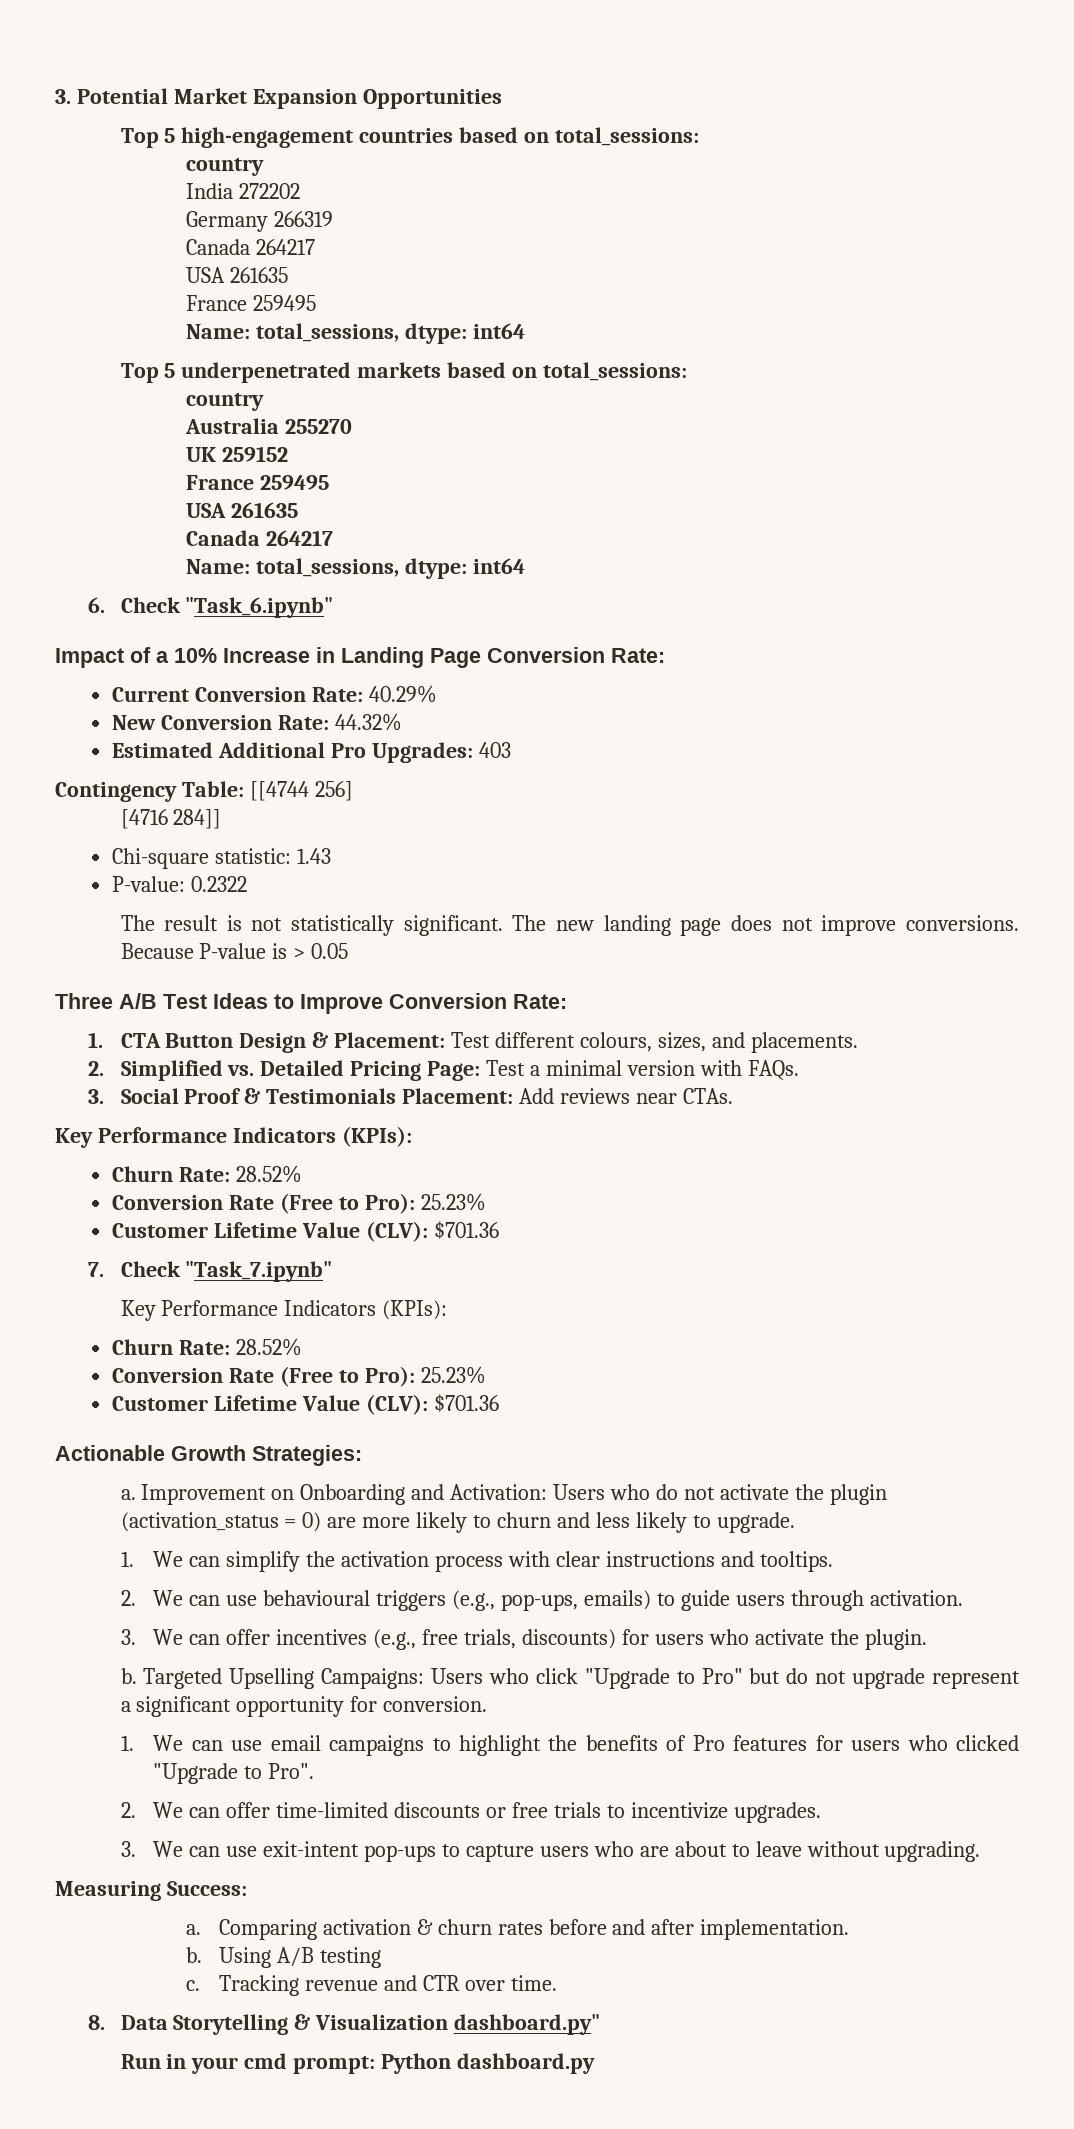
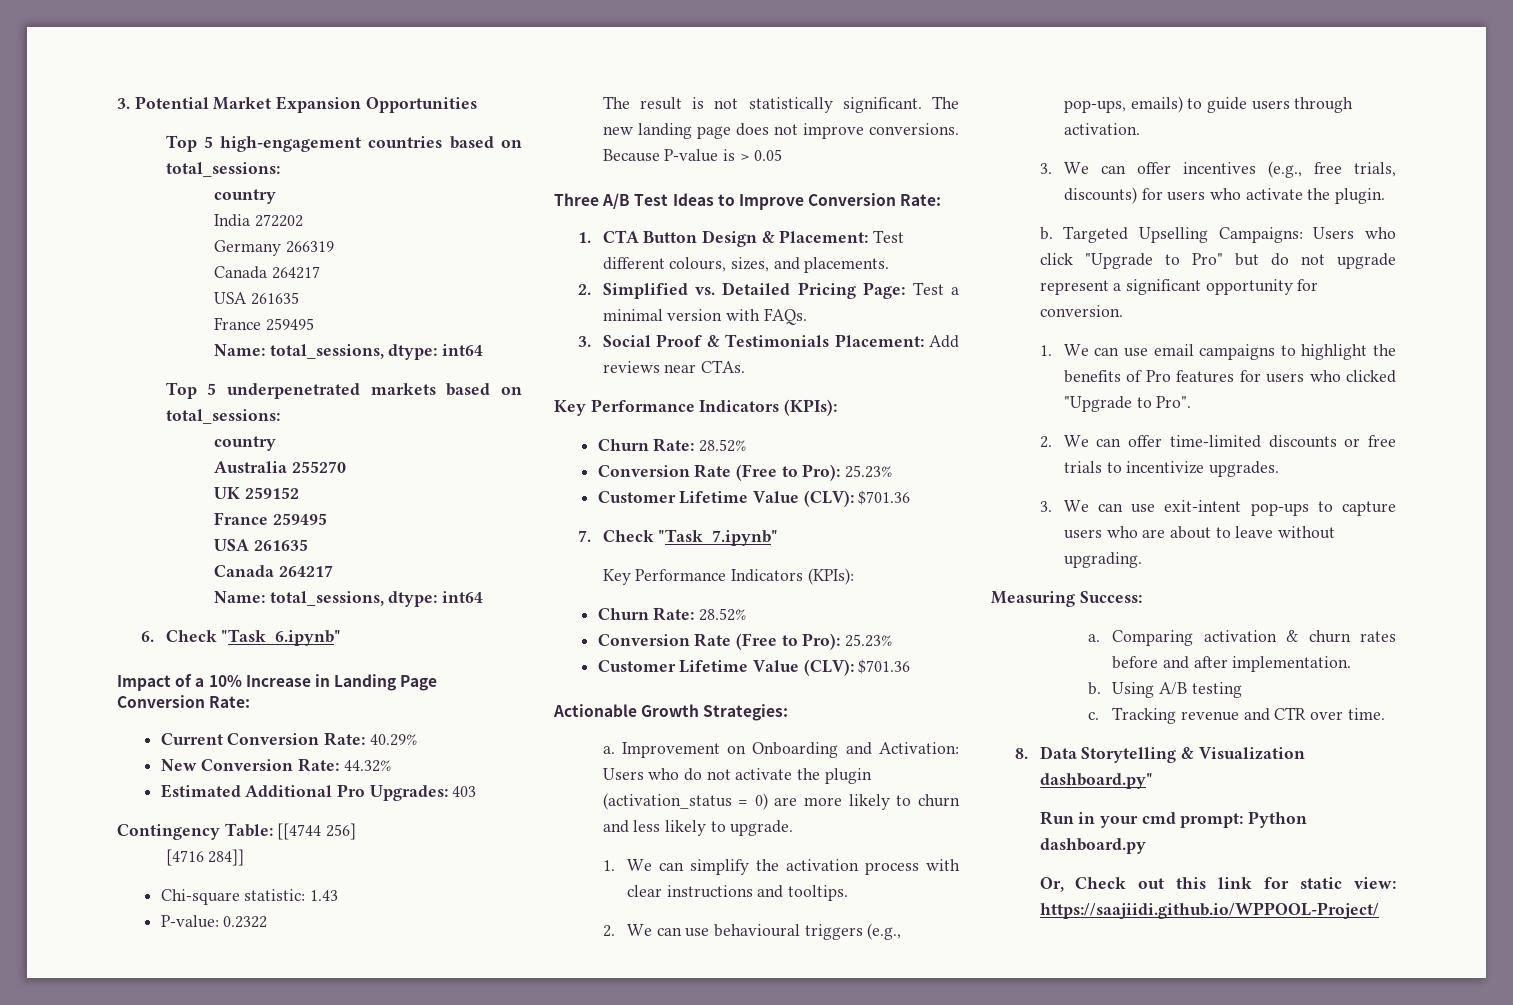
+ Or, Check out this link for static view: https://saajiidi.github.io/WPPOOL-Project/

